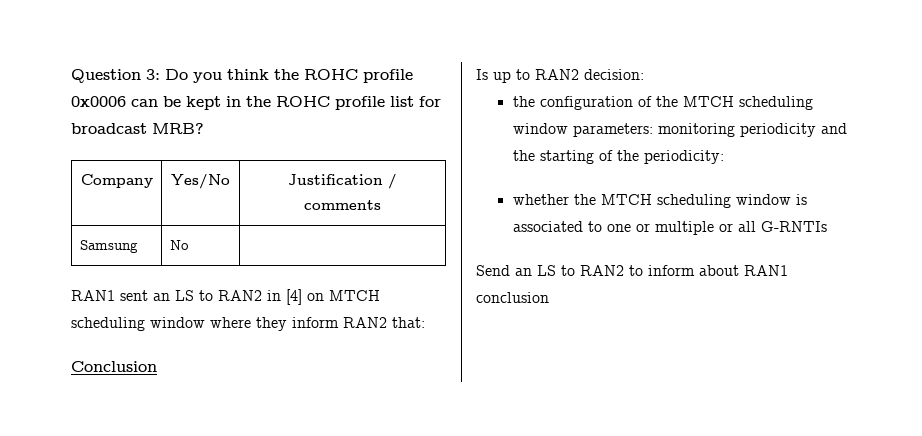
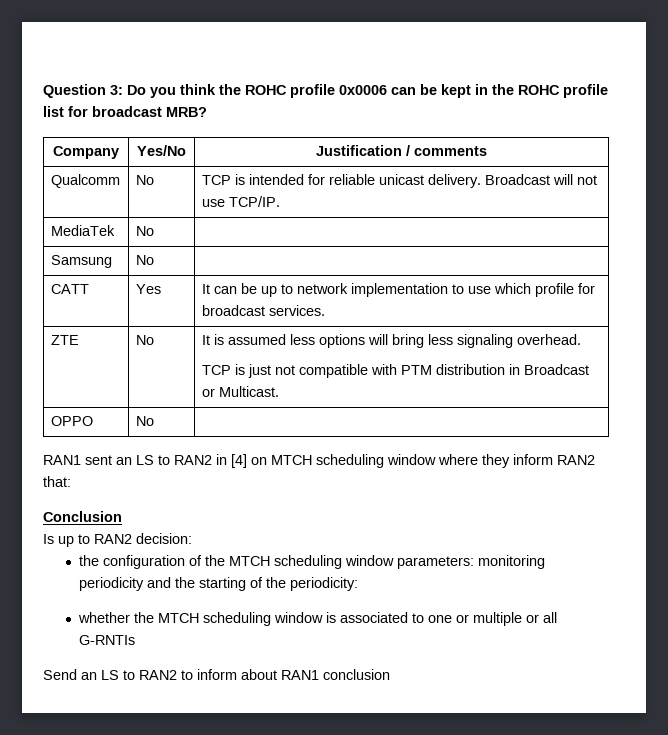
+ Qualcomm | No | TCP is intended for reliable unicast delivery. Broadcast will not use TCP/IP.
+ MediaTek | No |
  Samsung | No |
+ CATT | Yes | It can be up to network implementation to use which profile for broadcast services.
+ ZTE | No | It is assumed less options will bring less signaling overhead.
+ TCP is just not compatible with PTM distribution in Broadcast or Multicast.
+ OPPO | No |

